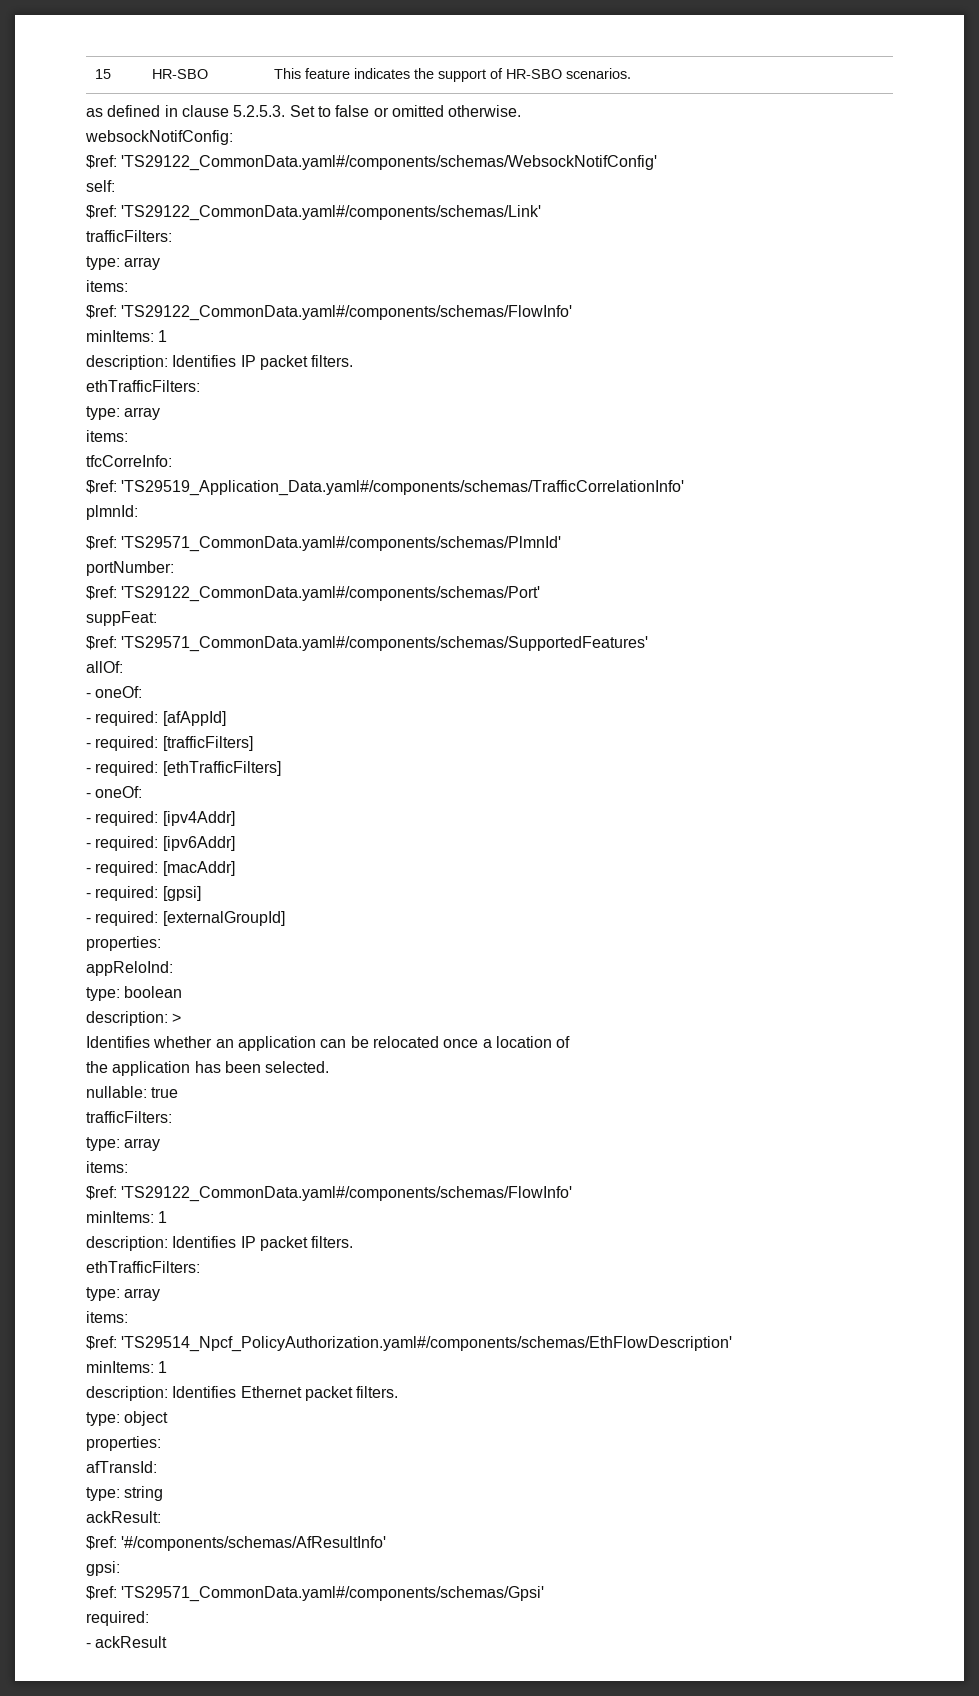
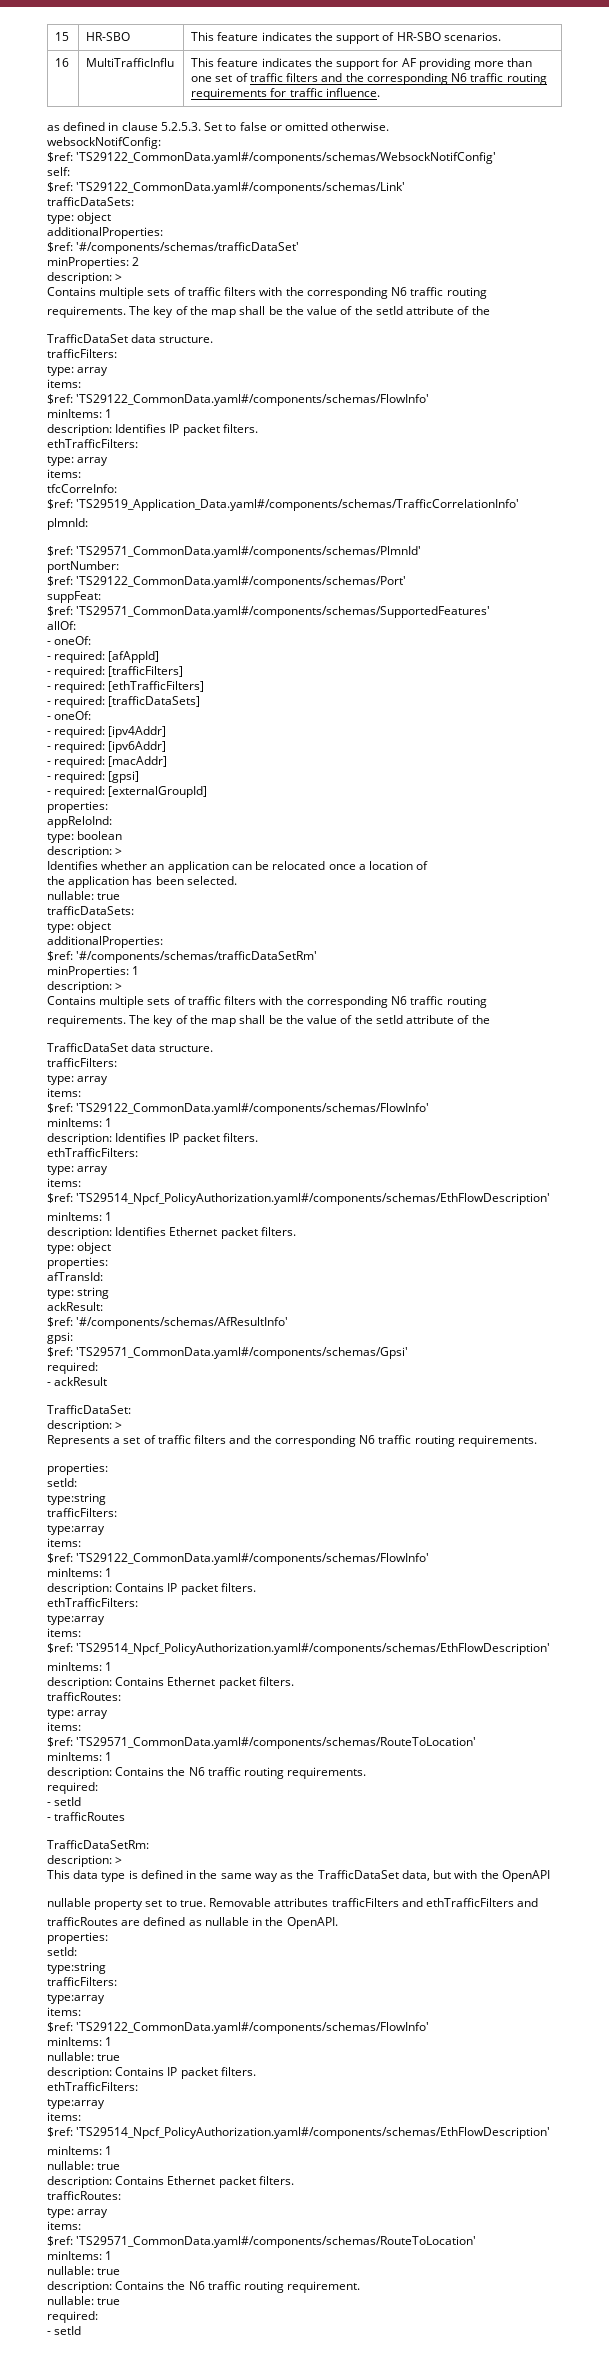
+ 16 | MultiTrafficInflu | This feature indicates the support for AF providing more than one set of traffic filters and the corresponding N6 traffic routing requirements for traffic influence.
  $ref: 'TS29122_CommonData.yaml#/components/schemas/Link'
+ trafficDataSets:
+ type: object
+ additionalProperties:
+ $ref: '#/components/schemas/trafficDataSet'
+ minProperties: 2
+ description: >
+ Contains multiple sets of traffic filters with the corresponding N6 traffic routing
+ requirements. The key of the map shall be the value of the setId attribute of the
+ TrafficDataSet data structure.
+ - required: [trafficDataSets]
  the application has been selected.
  nullable: true
+ trafficDataSets:
+ type: object
+ additionalProperties:
+ $ref: '#/components/schemas/trafficDataSetRm'
+ minProperties: 1
+ description: >
+ Contains multiple sets of traffic filters with the corresponding N6 traffic routing
+ requirements. The key of the map shall be the value of the setId attribute of the
+ TrafficDataSet data structure.
+ TrafficDataSet:
+ description: >
+ Represents a set of traffic filters and the corresponding N6 traffic routing requirements.
+ properties:
+ setId:
+ type:string
+ trafficFilters:
+ type:array
+ items:
+ $ref: 'TS29122_CommonData.yaml#/components/schemas/FlowInfo'
+ minItems: 1
+ description: Contains IP packet filters.
+ ethTrafficFilters:
+ type:array
+ items:
+ $ref: 'TS29514_Npcf_PolicyAuthorization.yaml#/components/schemas/EthFlowDescription'
+ minItems: 1
+ description: Contains Ethernet packet filters.
+ trafficRoutes:
+ type: array
+ items:
+ $ref: 'TS29571_CommonData.yaml#/components/schemas/RouteToLocation'
+ minItems: 1
+ description: Contains the N6 traffic routing requirements.
+ required:
+ - setId
+ - trafficRoutes
+ TrafficDataSetRm:
+ description: >
+ This data type is defined in the same way as the TrafficDataSet data, but with the OpenAPI
+ nullable property set to true. Removable attributes trafficFilters and ethTrafficFilters and
+ trafficRoutes are defined as nullable in the OpenAPI.
+ properties:
+ setId:
+ type:string
+ trafficFilters:
+ type:array
+ items:
+ $ref: 'TS29122_CommonData.yaml#/components/schemas/FlowInfo'
+ minItems: 1
+ nullable: true
+ description: Contains IP packet filters.
+ ethTrafficFilters:
+ type:array
+ items:
+ $ref: 'TS29514_Npcf_PolicyAuthorization.yaml#/components/schemas/EthFlowDescription'
+ minItems: 1
+ nullable: true
+ description: Contains Ethernet packet filters.
+ trafficRoutes:
+ type: array
+ items:
+ $ref: 'TS29571_CommonData.yaml#/components/schemas/RouteToLocation'
+ minItems: 1
+ nullable: true
+ description: Contains the N6 traffic routing requirement.
+ nullable: true
+ required:
+ - setId

